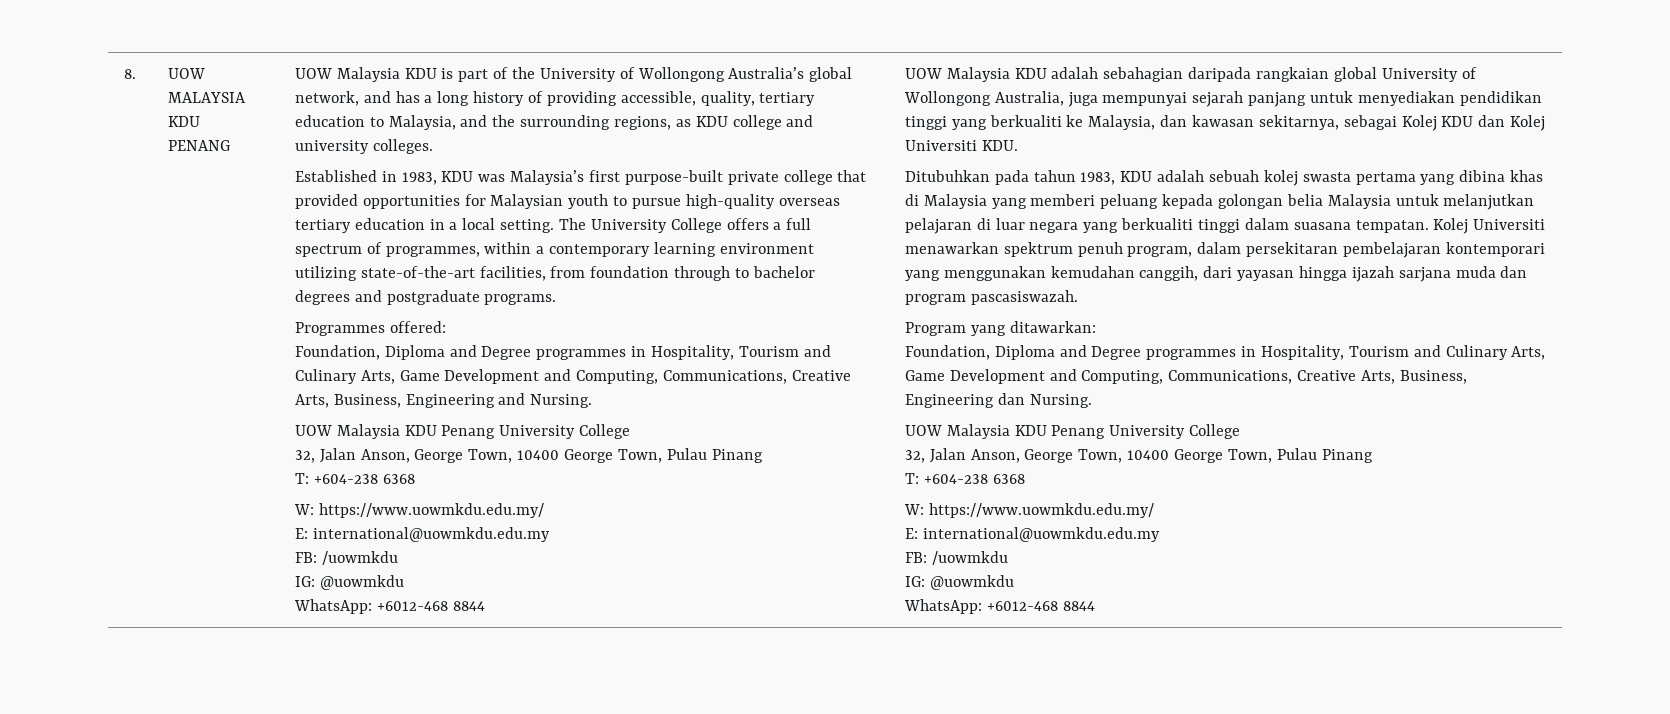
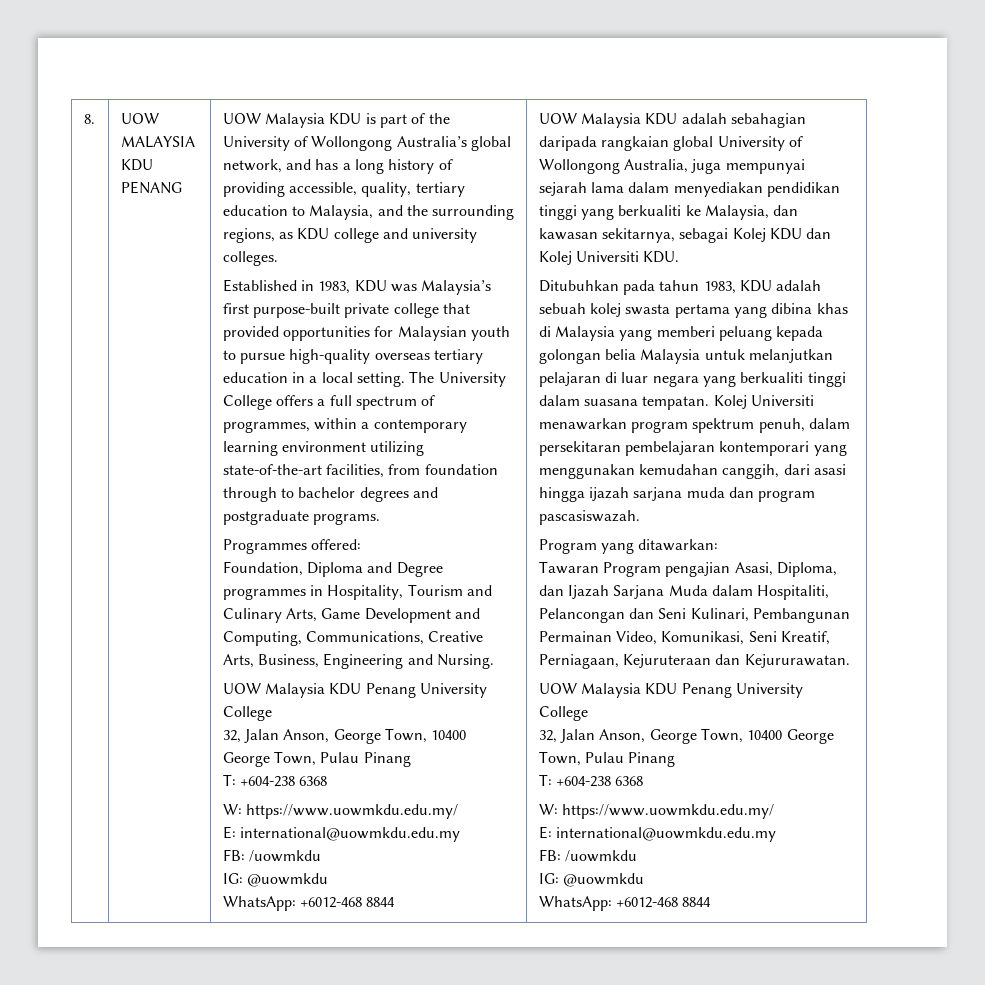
- UOW Malaysia KDU adalah sebahagian daripada rangkaian global University of Wollongong Australia, juga mempunyai sejarah panjang untuk menyediakan pendidikan tinggi yang berkualiti ke Malaysia, dan kawasan sekitarnya, sebagai Kolej KDU dan Kolej Universiti KDU.
+ UOW Malaysia KDU adalah sebahagian daripada rangkaian global University of Wollongong Australia, juga mempunyai sejarah lama dalam menyediakan pendidikan tinggi yang berkualiti ke Malaysia, dan kawasan sekitarnya, sebagai Kolej KDU dan Kolej Universiti KDU.
- Kolej Universiti menawarkan spektrum penuh program, dalam persekitaran pembelajaran kontemporari yang menggunakan kemudahan canggih, dari yayasan hingga ijazah sarjana muda dan program pascasiswazah.
+ Kolej Universiti menawarkan program spektrum penuh, dalam persekitaran pembelajaran kontemporari yang menggunakan kemudahan canggih, dari asasi hingga ijazah sarjana muda dan program pascasiswazah.
- Foundation, Diploma and Degree programmes in Hospitality, Tourism and Culinary Arts, Game Development and Computing, Communications, Creative Arts, Business, Engineering dan Nursing.
+ Tawaran Program pengajian Asasi, Diploma, dan Ijazah Sarjana Muda dalam Hospitaliti, Pelancongan dan Seni Kulinari, Pembangunan Permainan Video, Komunikasi, Seni Kreatif, Perniagaan, Kejuruteraan dan Kejururawatan.

